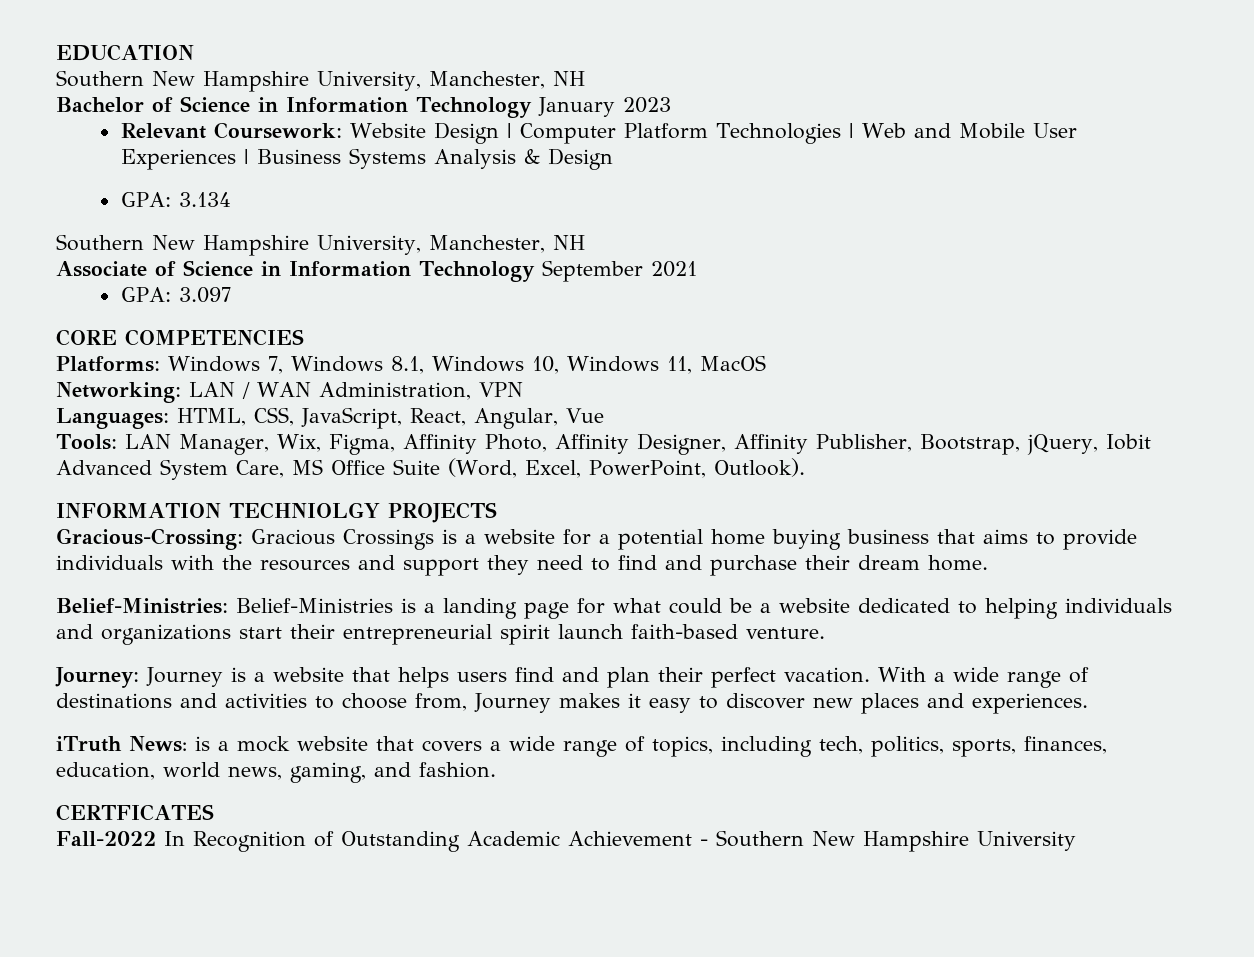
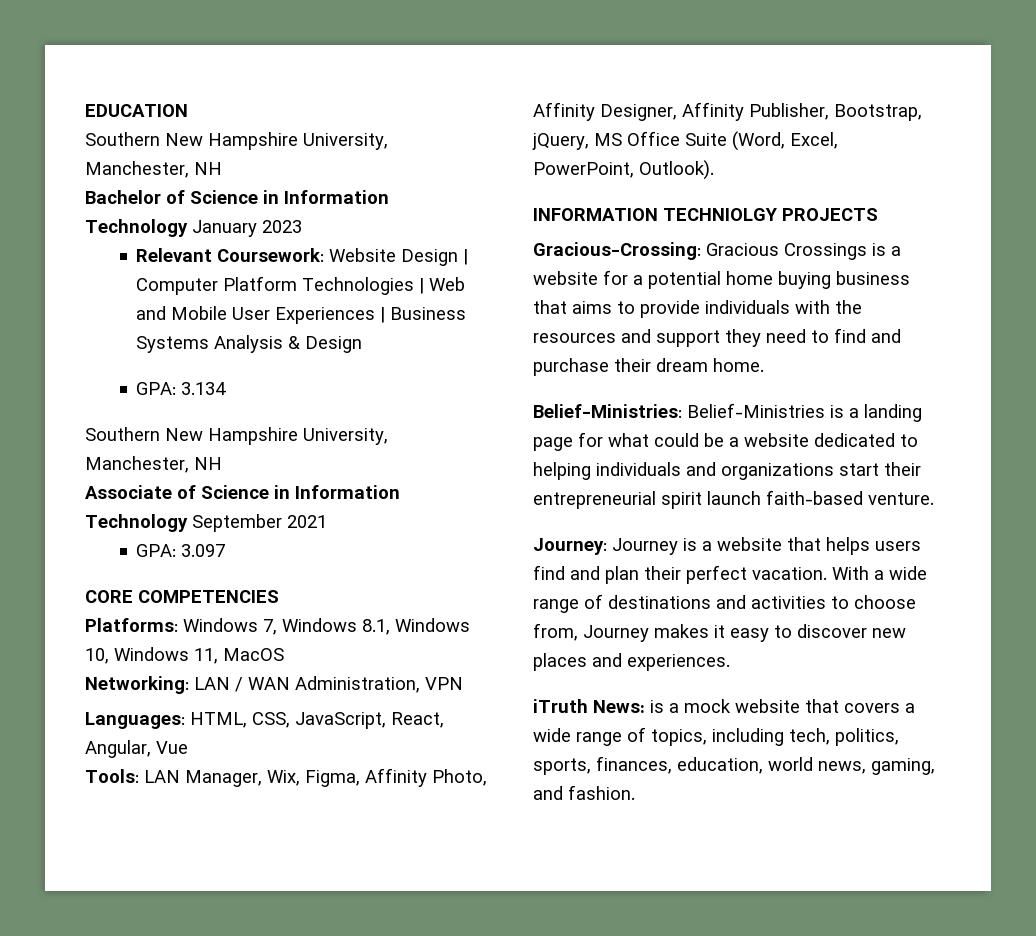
- Tools: LAN Manager, Wix, Figma, Affinity Photo, Affinity Designer, Affinity Publisher, Bootstrap, jQuery, Iobit Advanced System Care, MS Office Suite (Word, Excel, PowerPoint, Outlook).
+ Tools: LAN Manager, Wix, Figma, Affinity Photo, Affinity Designer, Affinity Publisher, Bootstrap, jQuery, MS Office Suite (Word, Excel, PowerPoint, Outlook).
- CERTFICATES
- Fall-2022 In Recognition of Outstanding Academic Achievement - Southern New Hampshire University

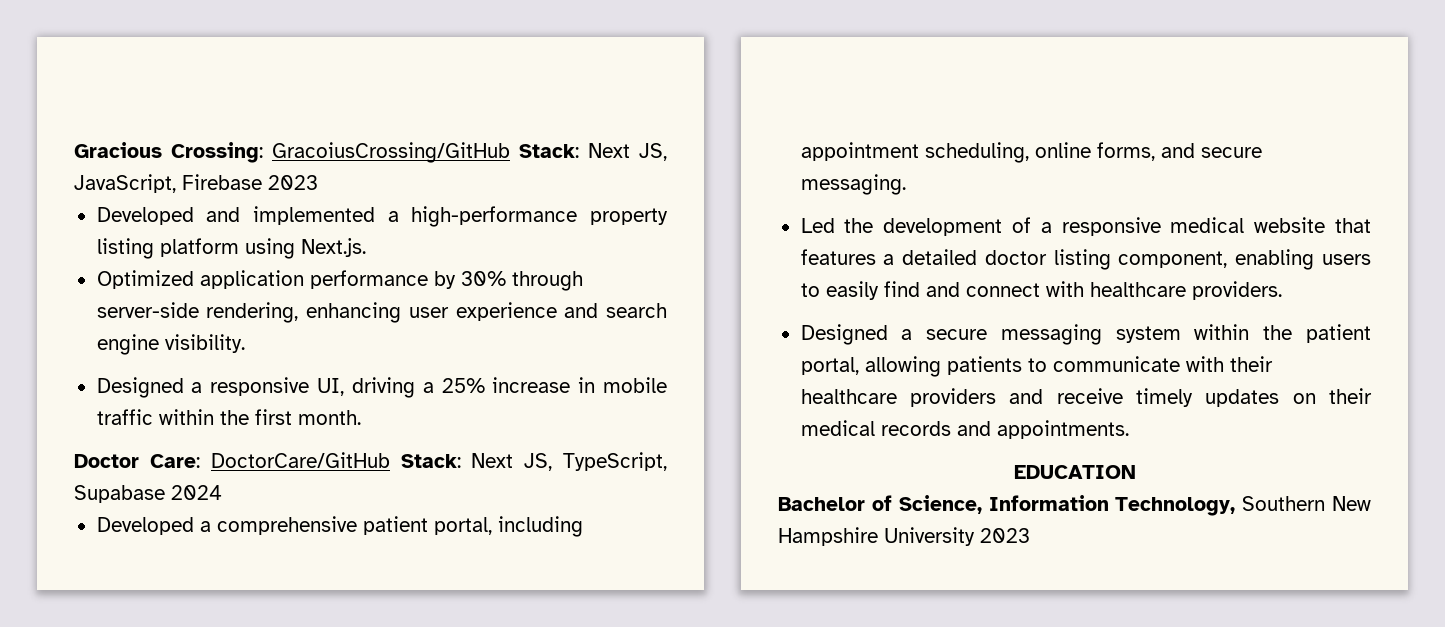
+ Gracious Crossing: GracoiusCrossing/GitHub Stack: Next JS, JavaScript, Firebase 2023
+ Developed and implemented a high-performance property listing platform using Next.js.
+ Optimized application performance by 30% through server-side rendering, enhancing user experience and search engine visibility.
+ Designed a responsive UI, driving a 25% increase in mobile traffic within the first month.
+ Doctor Care: DoctorCare/GitHub Stack: Next JS, TypeScript, Supabase 2024
+ Developed a comprehensive patient portal, including appointment scheduling, online forms, and secure messaging.
+ Led the development of a responsive medical website that features a detailed doctor listing component, enabling users to easily find and connect with healthcare providers.
+ Designed a secure messaging system within the patient portal, allowing patients to communicate with their healthcare providers and receive timely updates on their medical records and appointments.
  EDUCATION
- Southern New Hampshire University, Manchester, NH
- Bachelor of Science in Information Technology January 2023
- Relevant Coursework: Website Design | Computer Platform Technologies | Web and Mobile User Experiences | Business Systems Analysis & Design
- GPA: 3.134
- Southern New Hampshire University, Manchester, NH
- Associate of Science in Information Technology September 2021
- GPA: 3.097
- CORE COMPETENCIES
- Platforms: Windows 7, Windows 8.1, Windows 10, Windows 11, MacOS
- Networking: LAN / WAN Administration, VPN
- Languages: HTML, CSS, JavaScript, React, Angular, Vue
- Tools: LAN Manager, Wix, Figma, Affinity Photo, Affinity Designer, Affinity Publisher, Bootstrap, jQuery, MS Office Suite (Word, Excel, PowerPoint, Outlook).
- INFORMATION TECHNIOLGY PROJECTS
- Gracious-Crossing: Gracious Crossings is a website for a potential home buying business that aims to provide individuals with the resources and support they need to find and purchase their dream home.
- Belief-Ministries: Belief-Ministries is a landing page for what could be a website dedicated to helping individuals and organizations start their entrepreneurial spirit launch faith-based venture.
- Journey: Journey is a website that helps users find and plan their perfect vacation. With a wide range of destinations and activities to choose from, Journey makes it easy to discover new places and experiences.
- iTruth News: is a mock website that covers a wide range of topics, including tech, politics, sports, finances, education, world news, gaming, and fashion.
+ Bachelor of Science, Information Technology, Southern New Hampshire University 2023

